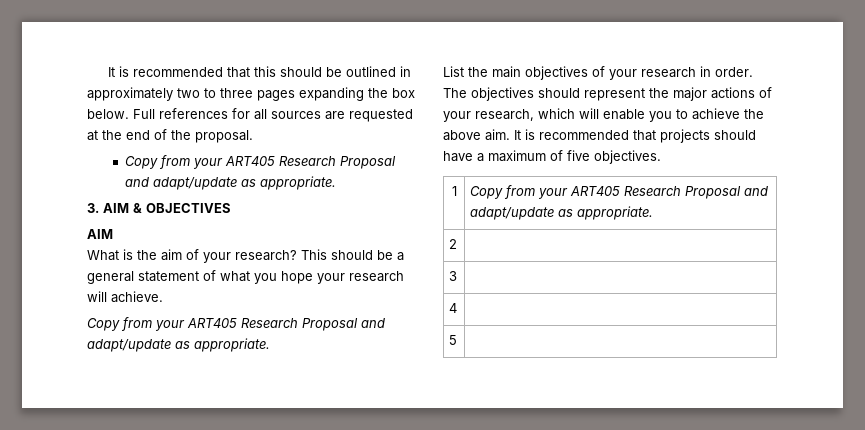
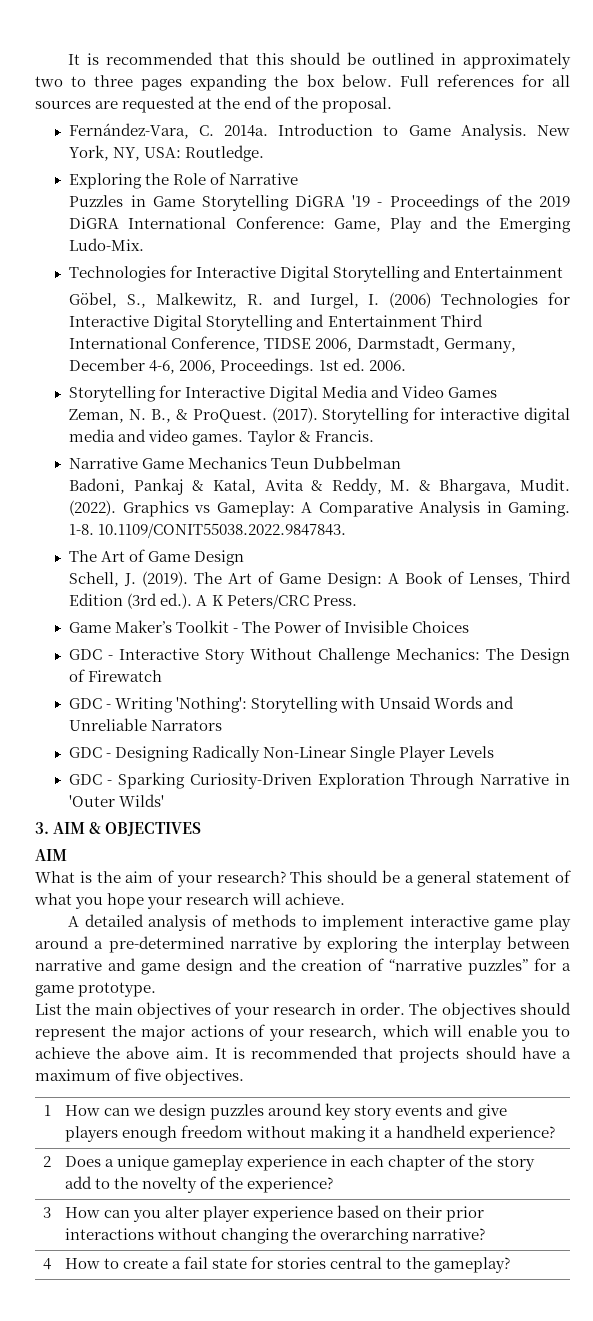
  Full references for all sources are requested at the end of the proposal.
- Copy from your ART405 Research Proposal and adapt/update as appropriate.
+ Fernández-Vara, C. 2014a. Introduction to Game Analysis. New York, NY, USA: Routledge.
+ Exploring the Role of Narrative
+ Puzzles in Game Storytelling DiGRA '19 - Proceedings of the 2019 DiGRA International Conference: Game, Play and the Emerging Ludo-Mix.
+ Technologies for Interactive Digital Storytelling and Entertainment
+ Göbel, S., Malkewitz, R. and Iurgel, I. (2006) Technologies for Interactive Digital Storytelling and Entertainment Third International Conference, TIDSE 2006, Darmstadt, Germany, December 4-6, 2006, Proceedings. 1st ed. 2006.
+ Storytelling for Interactive Digital Media and Video Games
+ Zeman, N. B., & ProQuest. (2017). Storytelling for interactive digital media and video games. Taylor & Francis.
+ Narrative Game Mechanics Teun Dubbelman
+ Badoni, Pankaj & Katal, Avita & Reddy, M. & Bhargava, Mudit. (2022). Graphics vs Gameplay: A Comparative Analysis in Gaming. 1-8. 10.1109/CONIT55038.2022.9847843.
+ The Art of Game Design
+ Schell, J. (2019). The Art of Game Design: A Book of Lenses, Third Edition (3rd ed.). A K Peters/CRC Press.
+ Game Maker’s Toolkit - The Power of Invisible Choices
+ GDC - Interactive Story Without Challenge Mechanics: The Design of Firewatch
+ GDC - Writing 'Nothing': Storytelling with Unsaid Words and Unreliable Narrators
+ GDC - Designing Radically Non-Linear Single Player Levels
+ GDC - Sparking Curiosity-Driven Exploration Through Narrative in 'Outer Wilds'
  This should be a general statement of what you hope your research will achieve.
- Copy from your ART405 Research Proposal and adapt/update as appropriate.
+ A detailed analysis of methods to implement interactive game play around a pre-determined narrative by exploring the interplay between narrative and game design and the creation of “narrative puzzles” for a game prototype.
- 1 | Copy from your ART405 Research Proposal and adapt/update as appropriate.
- 2 |
- 3 |
- 4 |
- 5 |
+ 1 | How can we design puzzles around key story events and give players enough freedom without making it a handheld experience?
+ 2 | Does a unique gameplay experience in each chapter of the story add to the novelty of the experience?
+ 3 | How can you alter player experience based on their prior interactions without changing the overarching narrative?
+ 4 | How to create a fail state for stories central to the gameplay?

